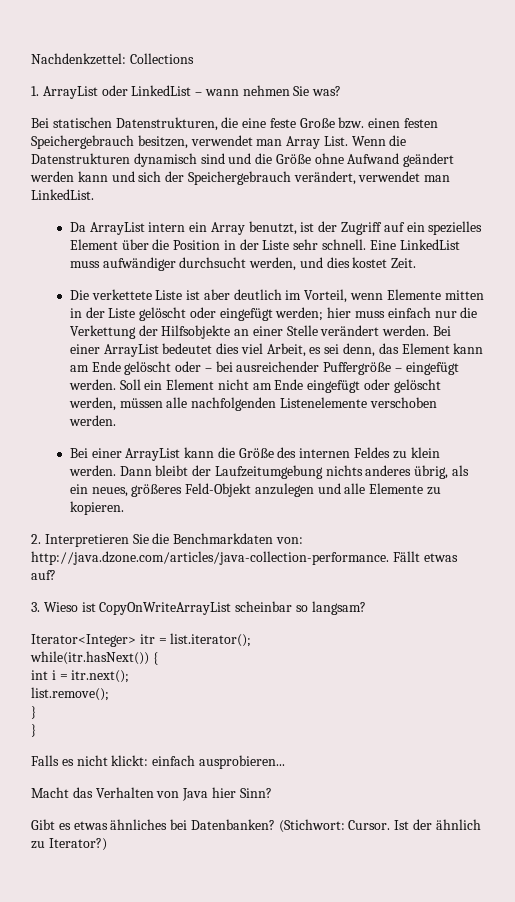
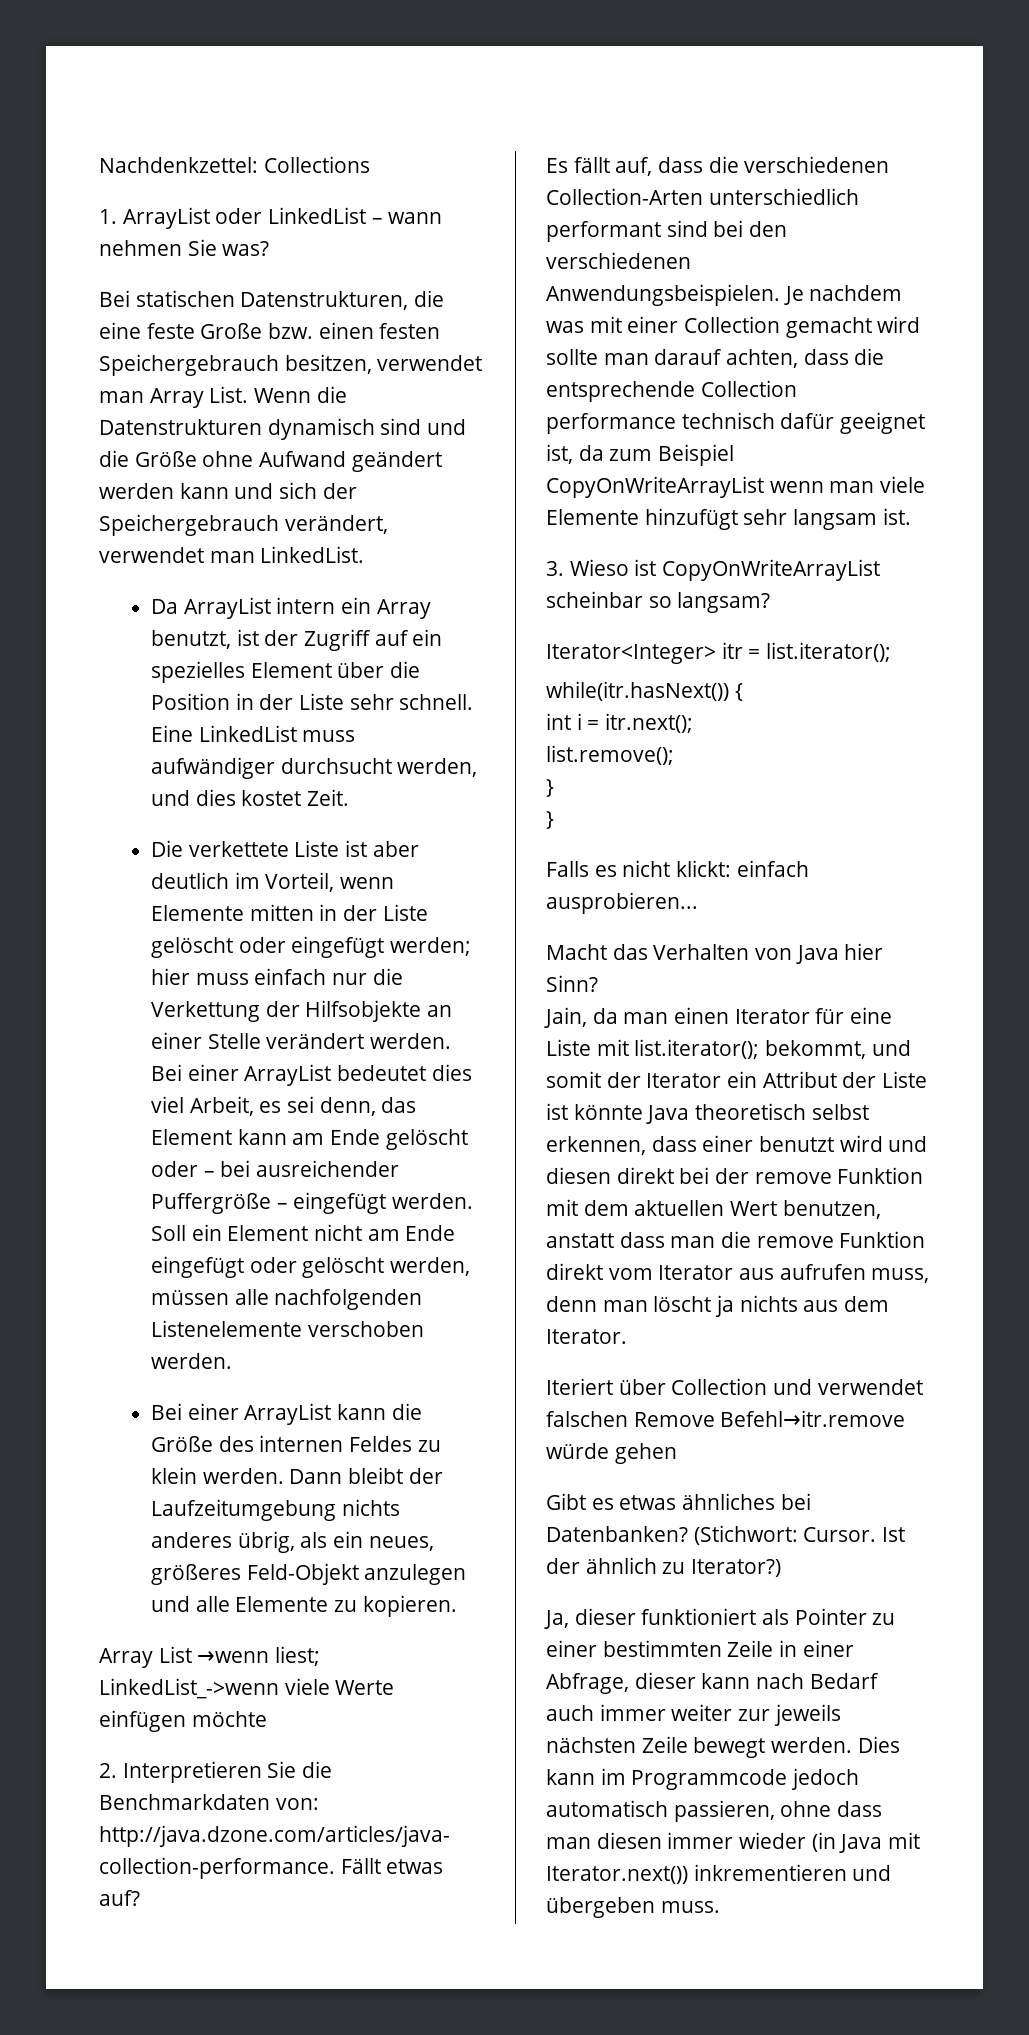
+ Array List →wenn liest; LinkedList_->wenn viele Werte einfügen möchte
+ Es fällt auf, dass die verschiedenen Collection-Arten unterschiedlich performant sind bei den verschiedenen Anwendungsbeispielen. Je nachdem was mit einer Collection gemacht wird sollte man darauf achten, dass die entsprechende Collection performance technisch dafür geeignet ist, da zum Beispiel CopyOnWriteArrayList wenn man viele Elemente hinzufügt sehr langsam ist.
+ Jain, da man einen Iterator für eine Liste mit list.iterator(); bekommt, und somit der Iterator ein Attribut der Liste ist könnte Java theoretisch selbst erkennen, dass einer benutzt wird und diesen direkt bei der remove Funktion mit dem aktuellen Wert benutzen, anstatt dass man die remove Funktion direkt vom Iterator aus aufrufen muss, denn man löscht ja nichts aus dem Iterator.
+ Iteriert über Collection und verwendet falschen Remove Befehl→itr.remove würde gehen
+ Ja, dieser funktioniert als Pointer zu einer bestimmten Zeile in einer Abfrage, dieser kann nach Bedarf auch immer weiter zur jeweils nächsten Zeile bewegt werden. Dies kann im Programmcode jedoch automatisch passieren, ohne dass man diesen immer wieder (in Java mit Iterator.next()) inkrementieren und übergeben muss.

